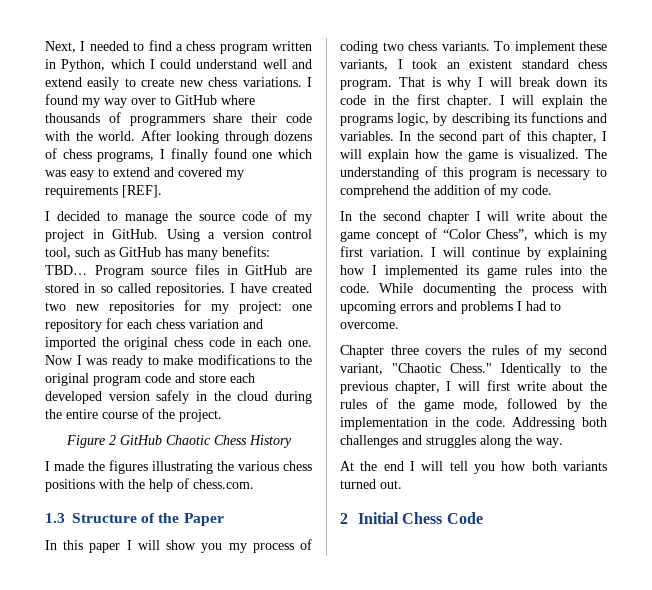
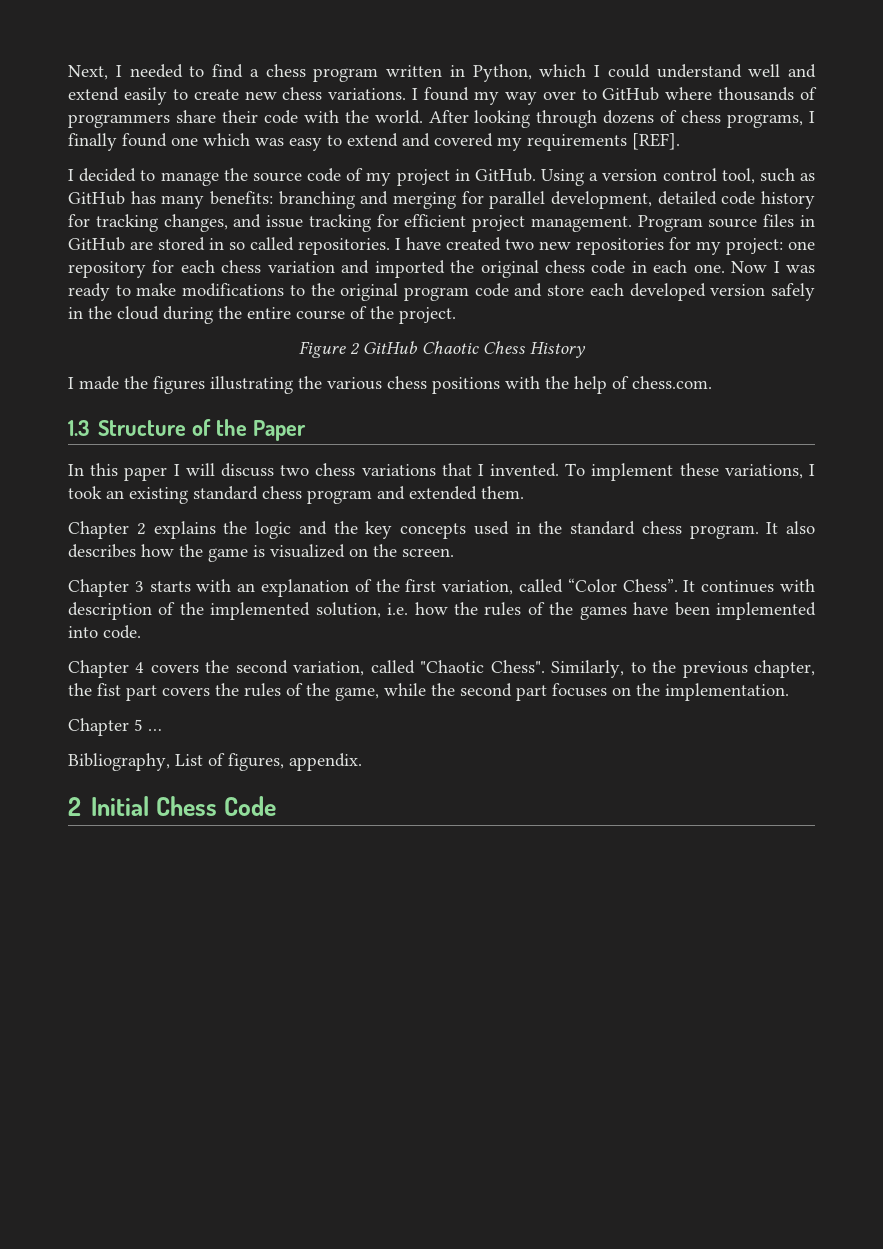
- Using a version control tool, such as GitHub has many benefits: TBD…
+ Using a version control tool, such as GitHub has many benefits: branching and merging for parallel development, detailed code history for tracking changes, and issue tracking for efficient project management.
- In this paper I will show you my process of coding two chess variants.
+ In this paper I will discuss two chess variations that I invented.
- To implement these variants, I took an existent standard chess program. That is why I will break down its code in the first chapter. I will explain the programs logic, by describing its functions and variables. In the second part of this chapter, I will explain how the game is visualized. The understanding of this program is necessary to comprehend the addition of my code.
- In the second chapter I will write about the game concept of “Color Chess”, which is my first variation. I will continue by explaining how I implemented its game rules into the code. While documenting the process with upcoming errors and problems I had to overcome.
- Chapter three covers the rules of my second variant, "Chaotic Chess." Identically to the previous chapter, I will first write about the rules of the game mode, followed by the implementation in the code. Addressing both challenges and struggles along the way.
- At the end I will tell you how both variants turned out.
+ To implement these variations, I took an existing standard chess program and extended them.
+ Chapter 2 explains the logic and the key concepts used in the standard chess program. It also describes how the game is visualized on the screen.
+ Chapter 3 starts with an explanation of the first variation, called “Color Chess”. It continues with description of the implemented solution, i.e. how the rules of the games have been implemented into code.
+ Chapter 4 covers the second variation, called "Chaotic Chess". Similarly, to the previous chapter, the fist part covers the rules of the game, while the second part focuses on the implementation.
+ Chapter 5 …
+ Bibliography, List of figures, appendix.

